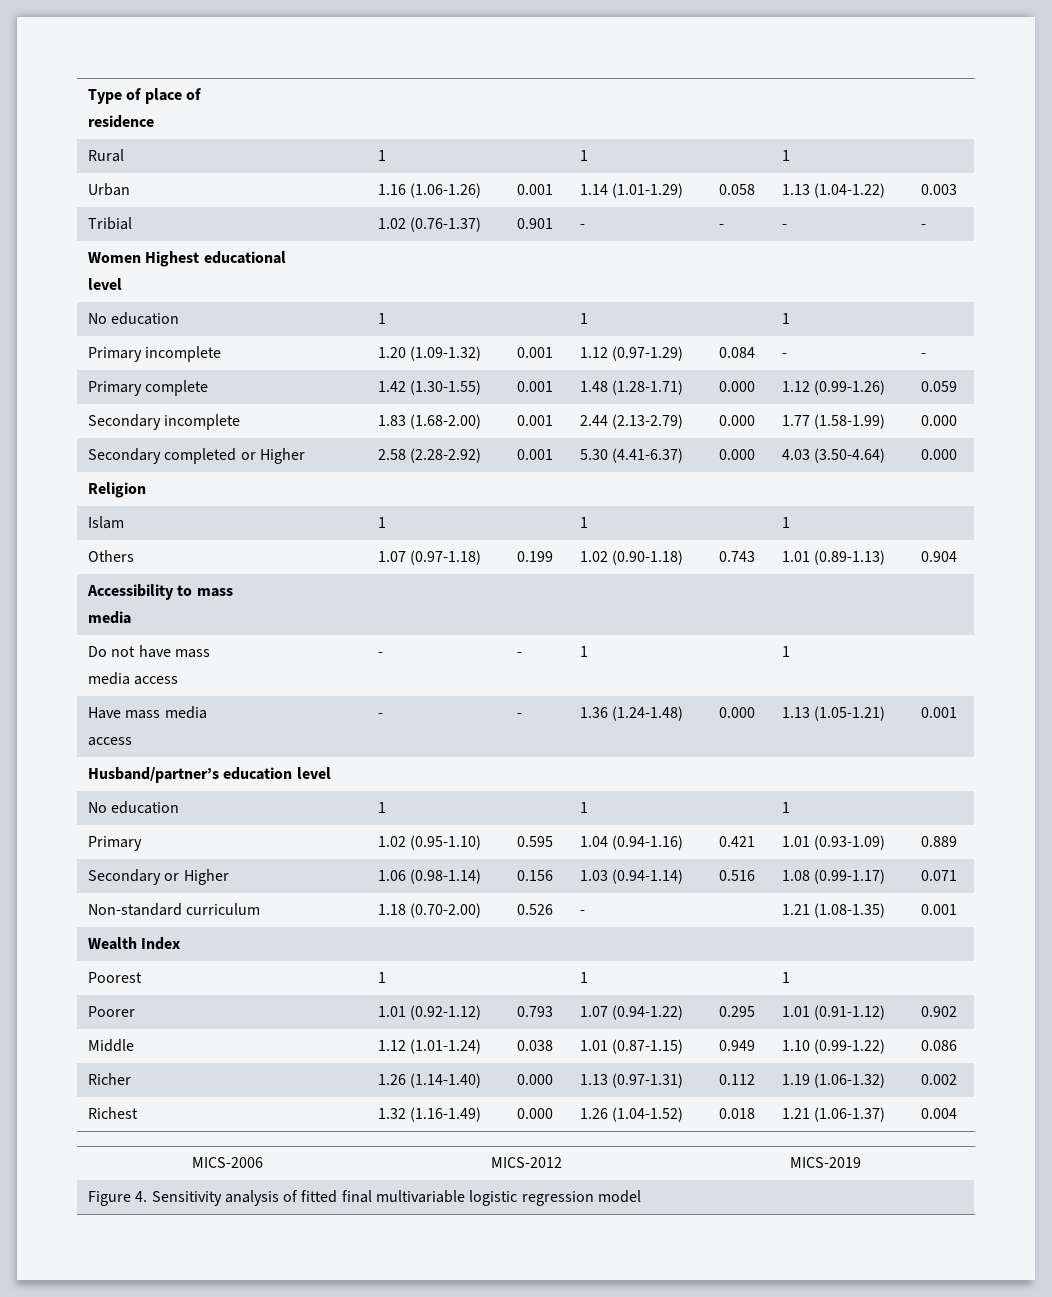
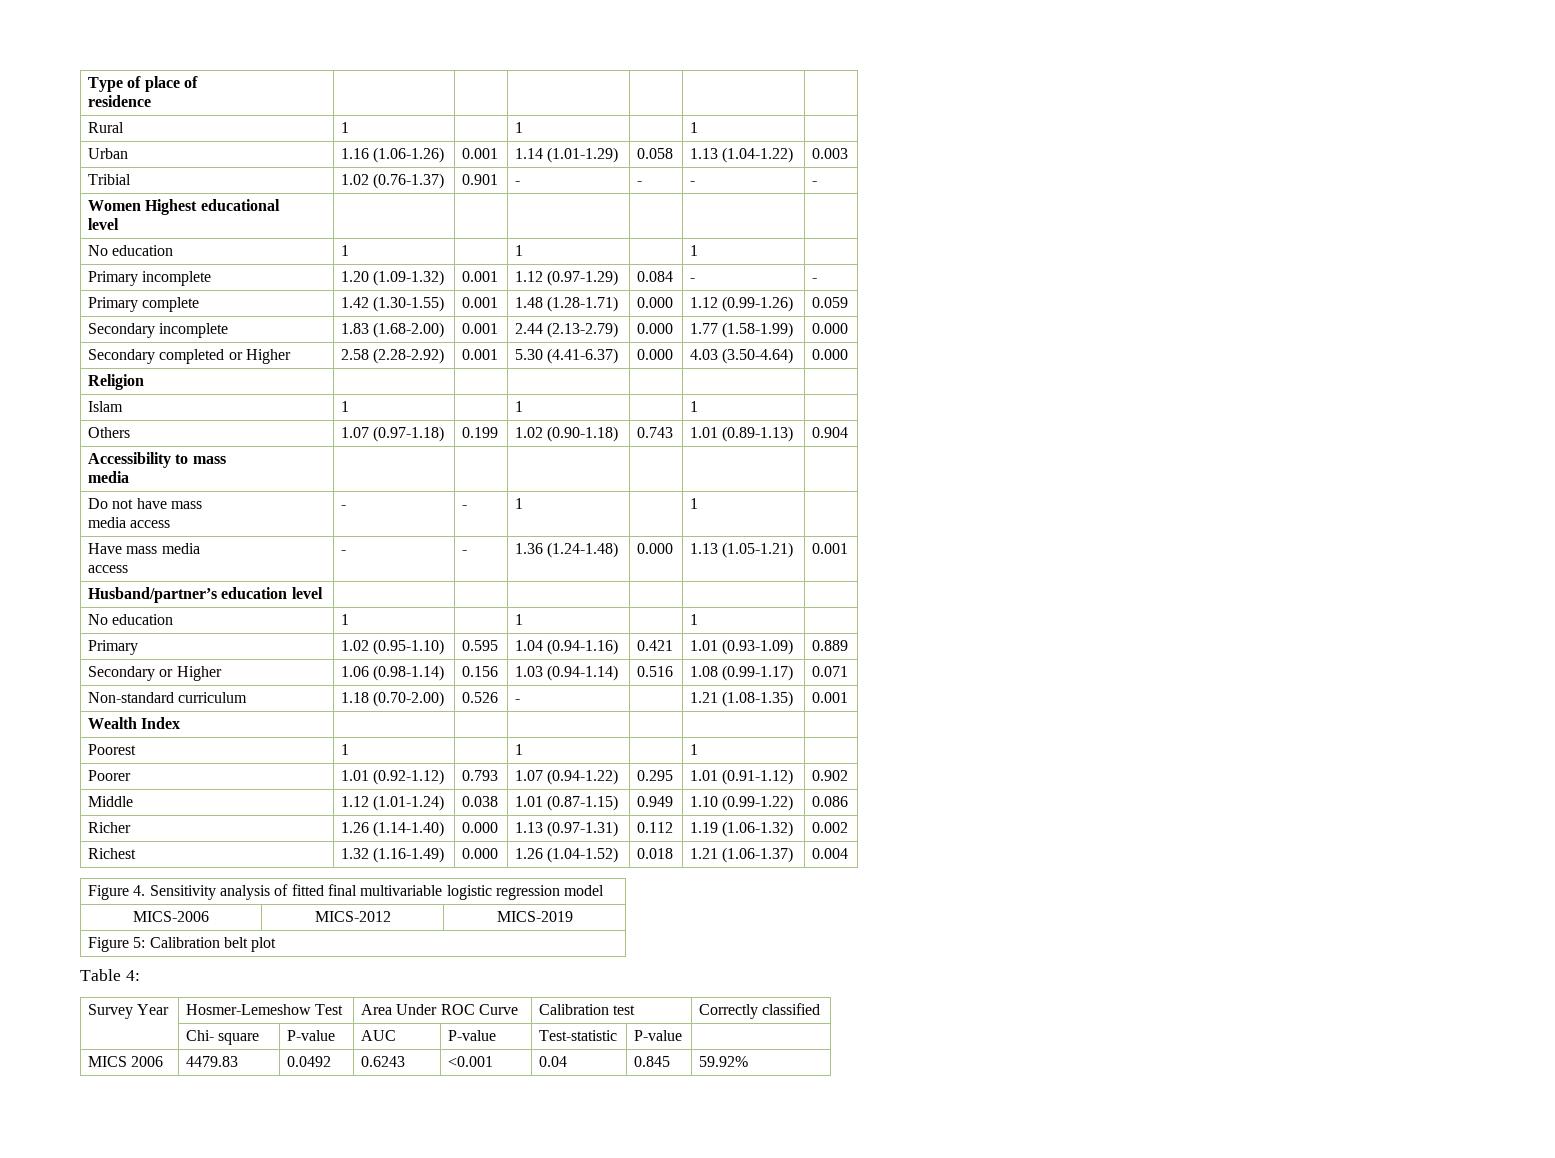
- MICS-2006 | MICS-2012 | MICS-2019
+ MICS-2006 | MICS-2012 | MICS-2019
+ Figure 5: Calibration belt plot
+ Table 4:
+ Survey Year | Hosmer-Lemeshow Test | Area Under ROC Curve | Calibration test | Correctly classified
+ | Chi- square | P-value | AUC | P-value | Test-statistic | P-value |
+ MICS 2006 | 4479.83 | 0.0492 | 0.6243 | <0.001 | 0.04 | 0.845 | 59.92%

